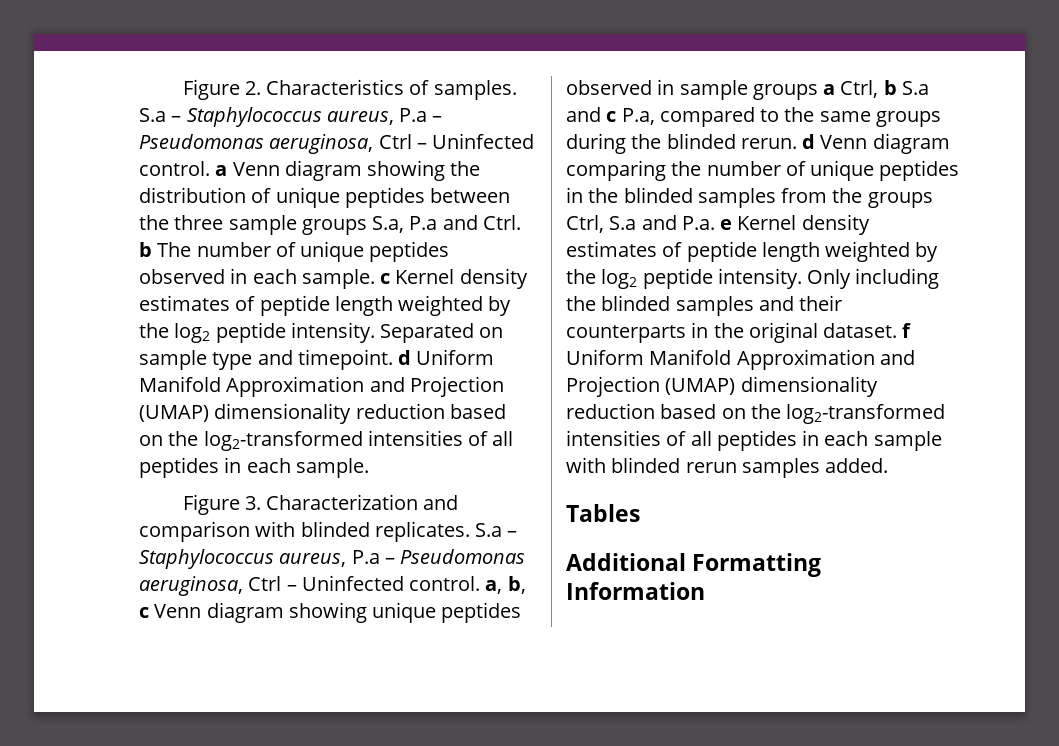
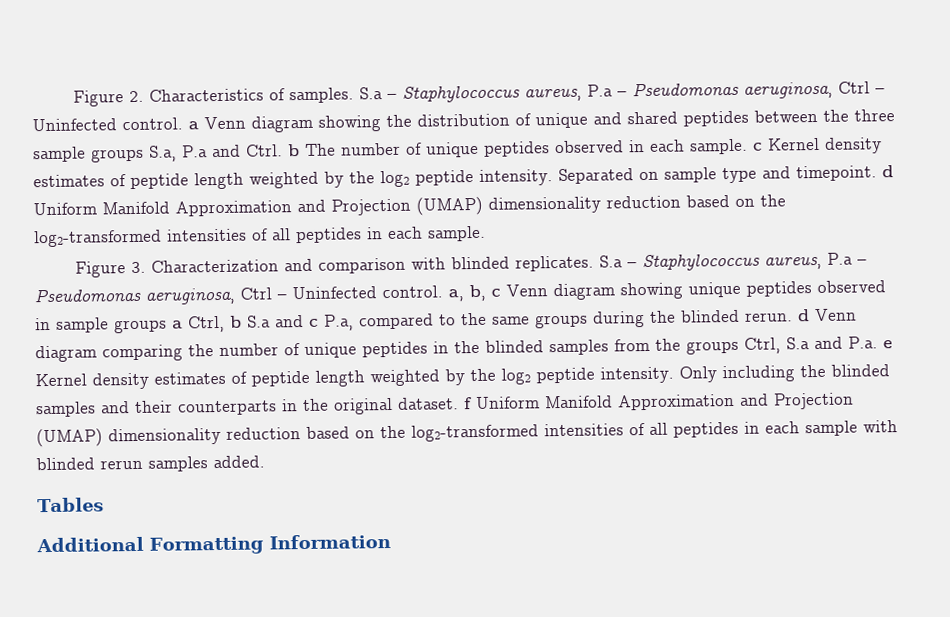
- S.a – Staphylococcus aureus, P.a – Pseudomonas aeruginosa, Ctrl – Uninfected control. a Venn diagram showing the distribution of unique peptides between the three sample groups S.a, P.a and Ctrl. b The number of unique peptides observed in each sample. c Kernel density estimates of peptide length weighted by the log2 peptide intensity.
+ S.a – Staphylococcus aureus, P.a – Pseudomonas aeruginosa, Ctrl – Uninfected control. a Venn diagram showing the distribution of unique and shared peptides between the three sample groups S.a, P.a and Ctrl. b The number of unique peptides observed in each sample. c Kernel density estimates of peptide length weighted by the log2 peptide intensity.

